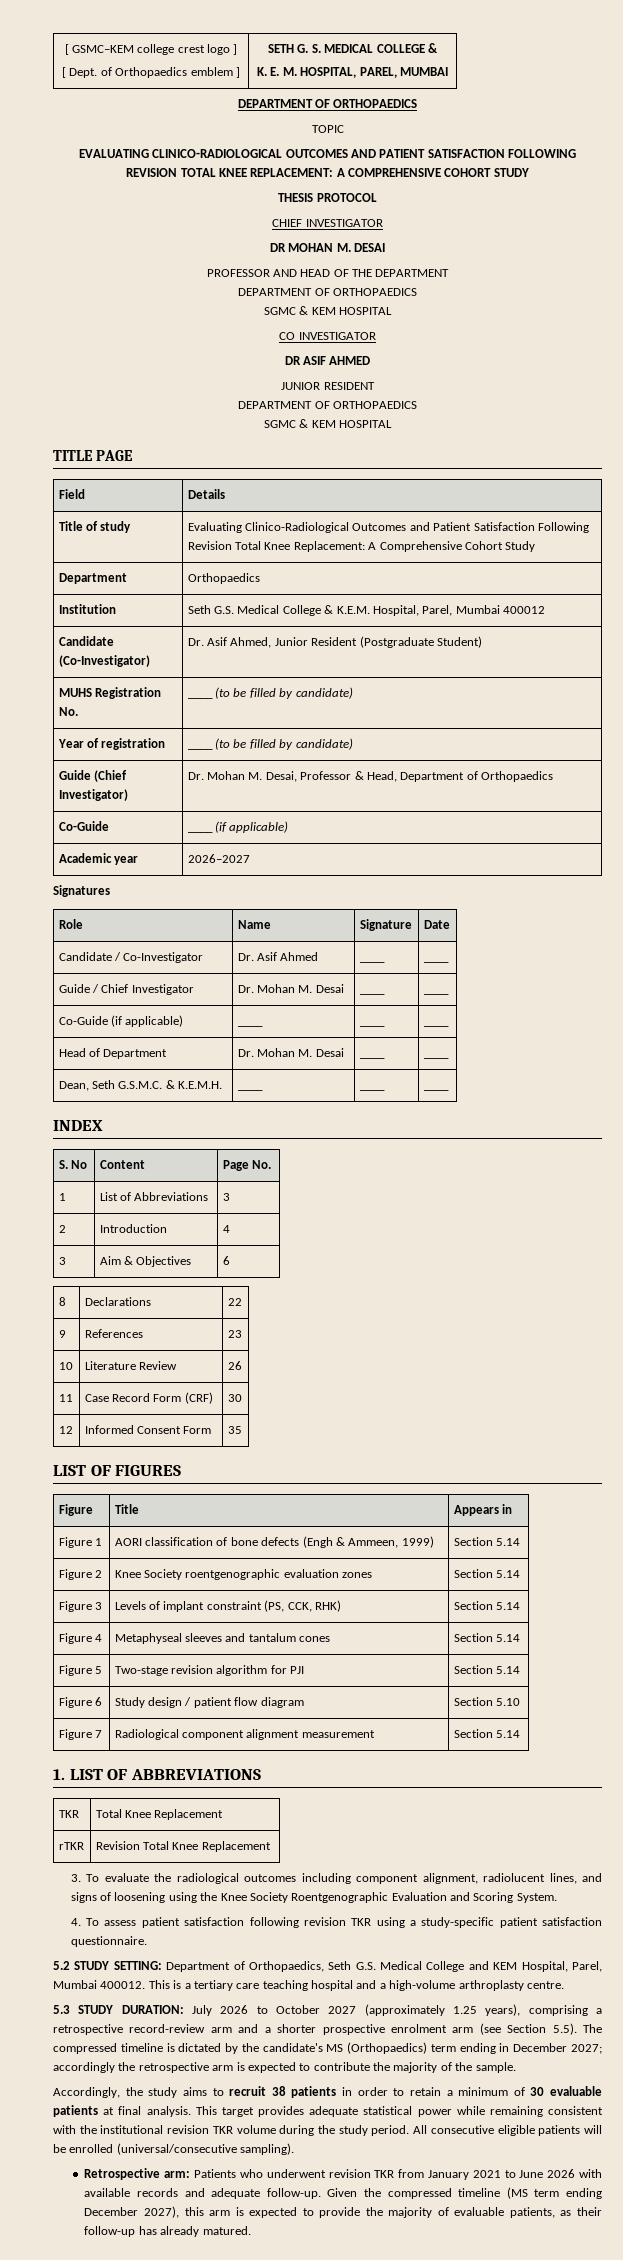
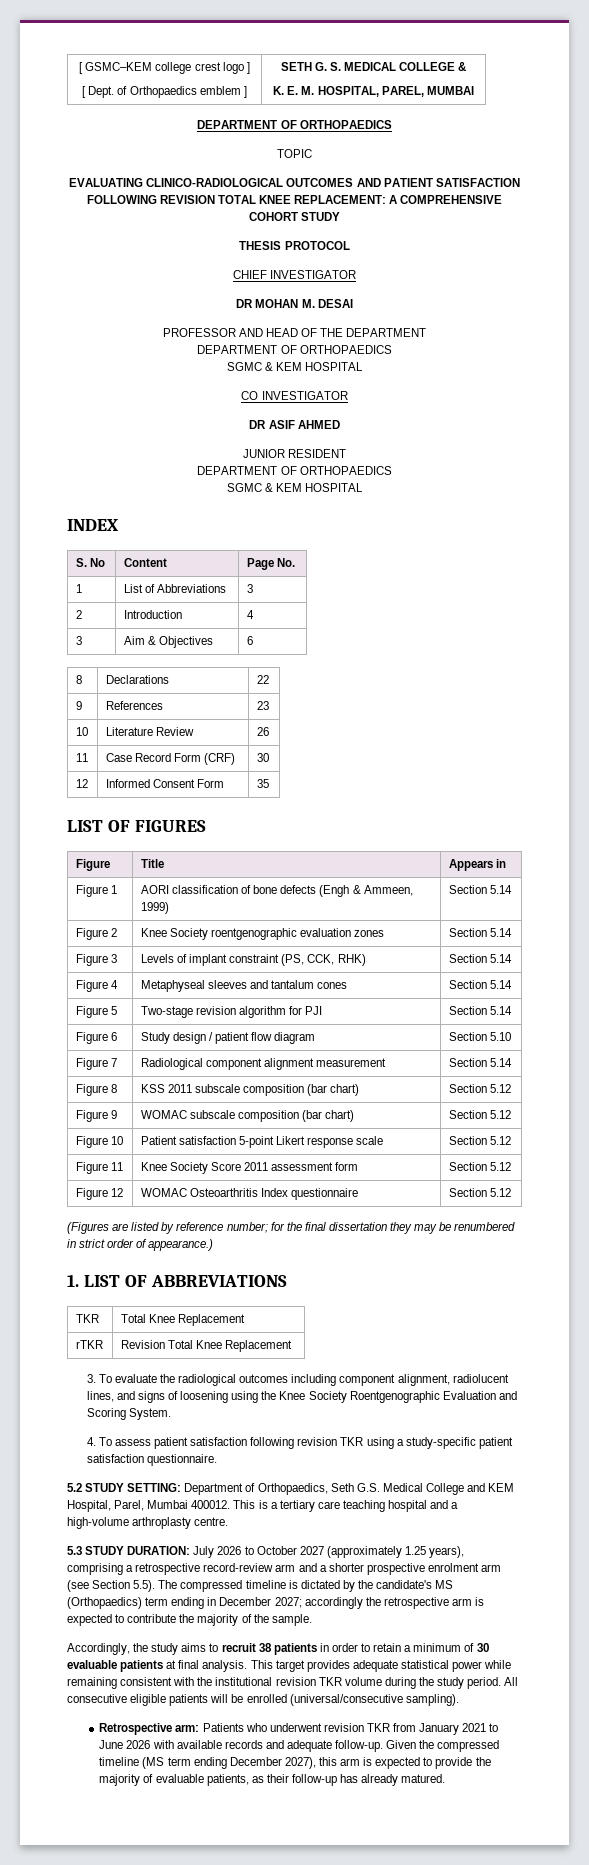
- TITLE PAGE
- Field | Details
- Title of study | Evaluating Clinico-Radiological Outcomes and Patient Satisfaction Following Revision Total Knee Replacement: A Comprehensive Cohort Study
- Department | Orthopaedics
- Institution | Seth G.S. Medical College & K.E.M. Hospital, Parel, Mumbai 400012
- Candidate (Co-Investigator) | Dr. Asif Ahmed, Junior Resident (Postgraduate Student)
- MUHS Registration No. | ____ (to be filled by candidate)
- Year of registration | ____ (to be filled by candidate)
- Guide (Chief Investigator) | Dr. Mohan M. Desai, Professor & Head, Department of Orthopaedics
- Co-Guide | ____ (if applicable)
- Academic year | 2026–2027
- Signatures
- Role | Name | Signature | Date
- Candidate / Co-Investigator | Dr. Asif Ahmed | ____ | ____
- Guide / Chief Investigator | Dr. Mohan M. Desai | ____ | ____
- Co-Guide (if applicable) | ____ | ____ | ____
- Head of Department | Dr. Mohan M. Desai | ____ | ____
- Dean, Seth G.S.M.C. & K.E.M.H. | ____ | ____ | ____
+ Figure 8 | KSS 2011 subscale composition (bar chart) | Section 5.12
+ Figure 9 | WOMAC subscale composition (bar chart) | Section 5.12
+ Figure 10 | Patient satisfaction 5-point Likert response scale | Section 5.12
+ Figure 11 | Knee Society Score 2011 assessment form | Section 5.12
+ Figure 12 | WOMAC Osteoarthritis Index questionnaire | Section 5.12
+ (Figures are listed by reference number; for the final dissertation they may be renumbered in strict order of appearance.)

